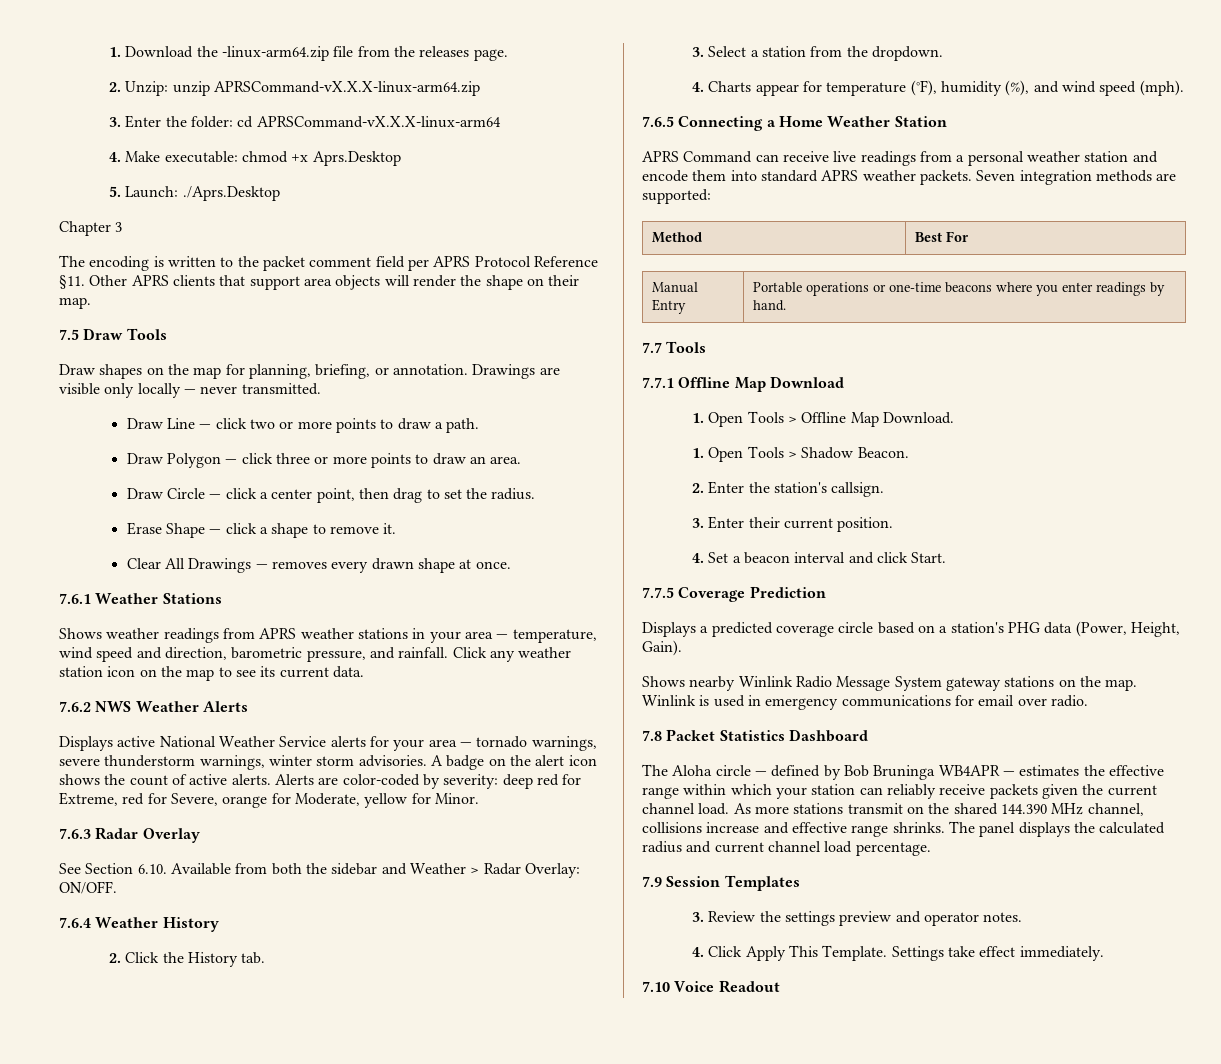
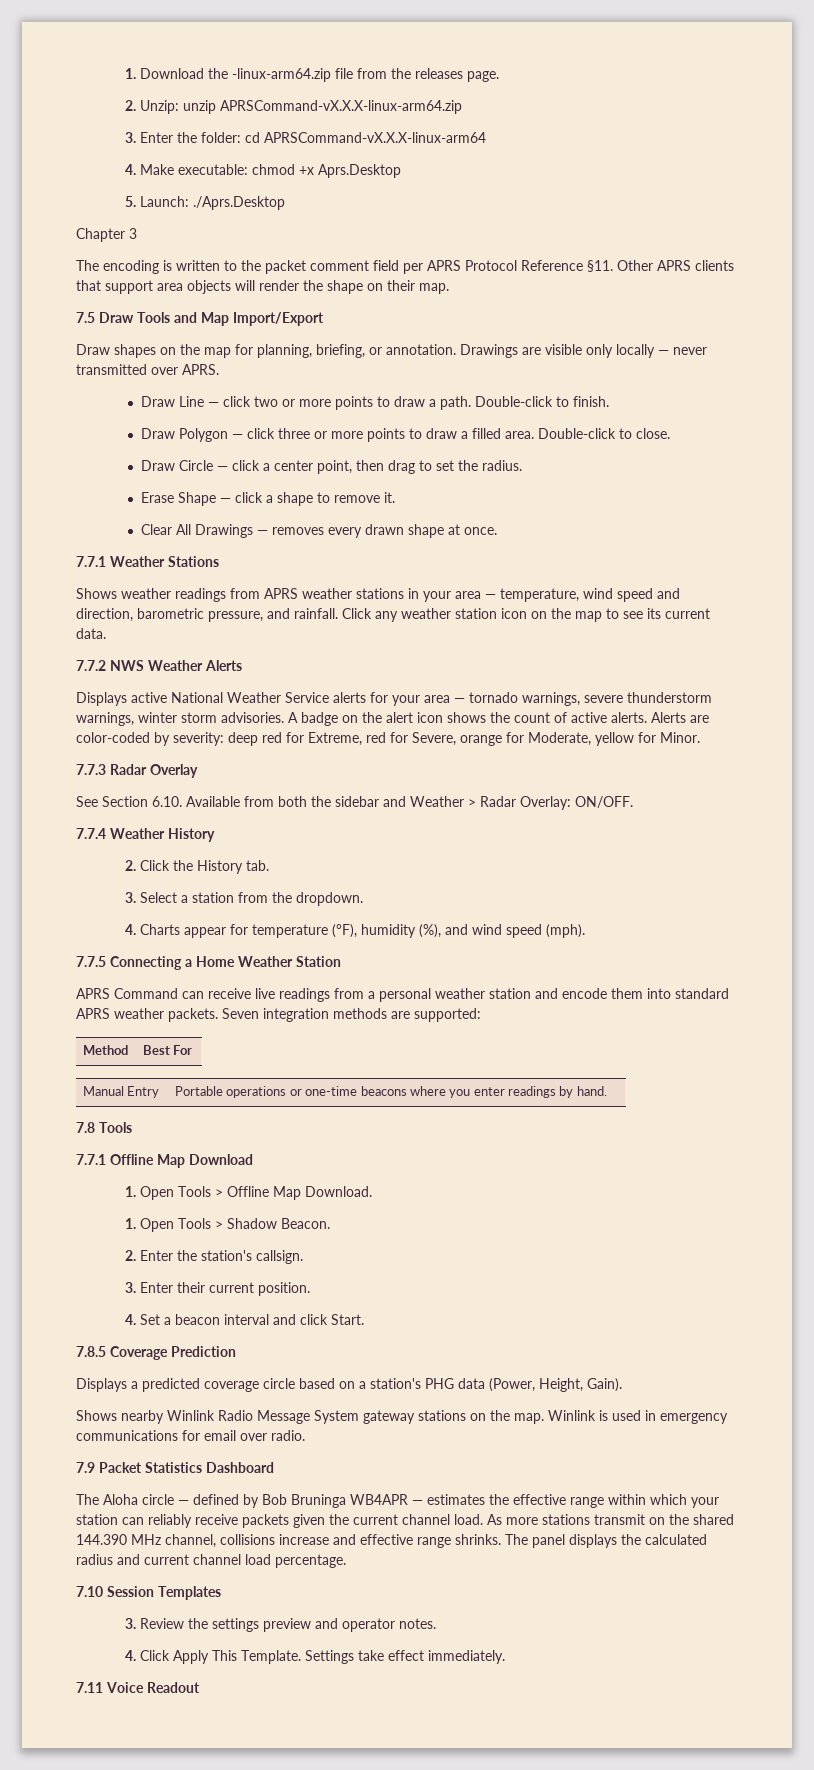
- 7.5 Draw Tools
+ 7.5 Draw Tools and Map Import/Export
- Drawings are visible only locally — never transmitted.
+ Drawings are visible only locally — never transmitted over APRS.
+ Double-click to finish.
- Draw Polygon — click three or more points to draw an area.
+ Draw Polygon — click three or more points to draw a filled area. Double-click to close.
- 7.6.1 Weather Stations
+ 7.7.1 Weather Stations
- 7.6.2 NWS Weather Alerts
+ 7.7.2 NWS Weather Alerts
- 7.6.3 Radar Overlay
+ 7.7.3 Radar Overlay
- 7.6.4 Weather History
+ 7.7.4 Weather History
- 7.6.5 Connecting a Home Weather Station
+ 7.7.5 Connecting a Home Weather Station
- 7.7 Tools
+ 7.8 Tools
- 7.7.5 Coverage Prediction
+ 7.8.5 Coverage Prediction
- 7.8 Packet Statistics Dashboard
+ 7.9 Packet Statistics Dashboard
- 7.9 Session Templates
+ 7.10 Session Templates
- 7.10 Voice Readout
+ 7.11 Voice Readout

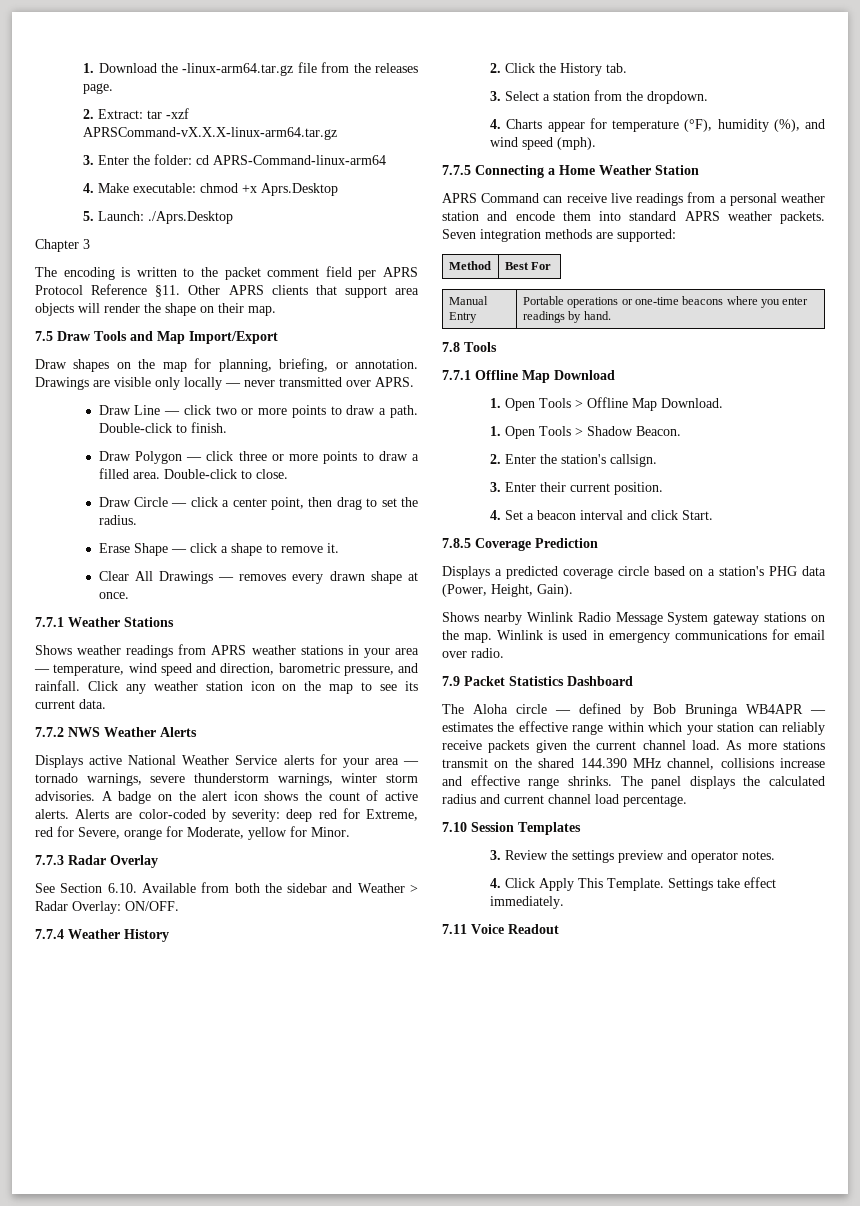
- 1. Download the -linux-arm64.zip file from the releases page.
+ 1. Download the -linux-arm64.tar.gz file from the releases page.
- 2. Unzip: unzip APRSCommand-vX.X.X-linux-arm64.zip
+ 2. Extract: tar -xzf APRSCommand-vX.X.X-linux-arm64.tar.gz
- 3. Enter the folder: cd APRSCommand-vX.X.X-linux-arm64
+ 3. Enter the folder: cd APRS-Command-linux-arm64

